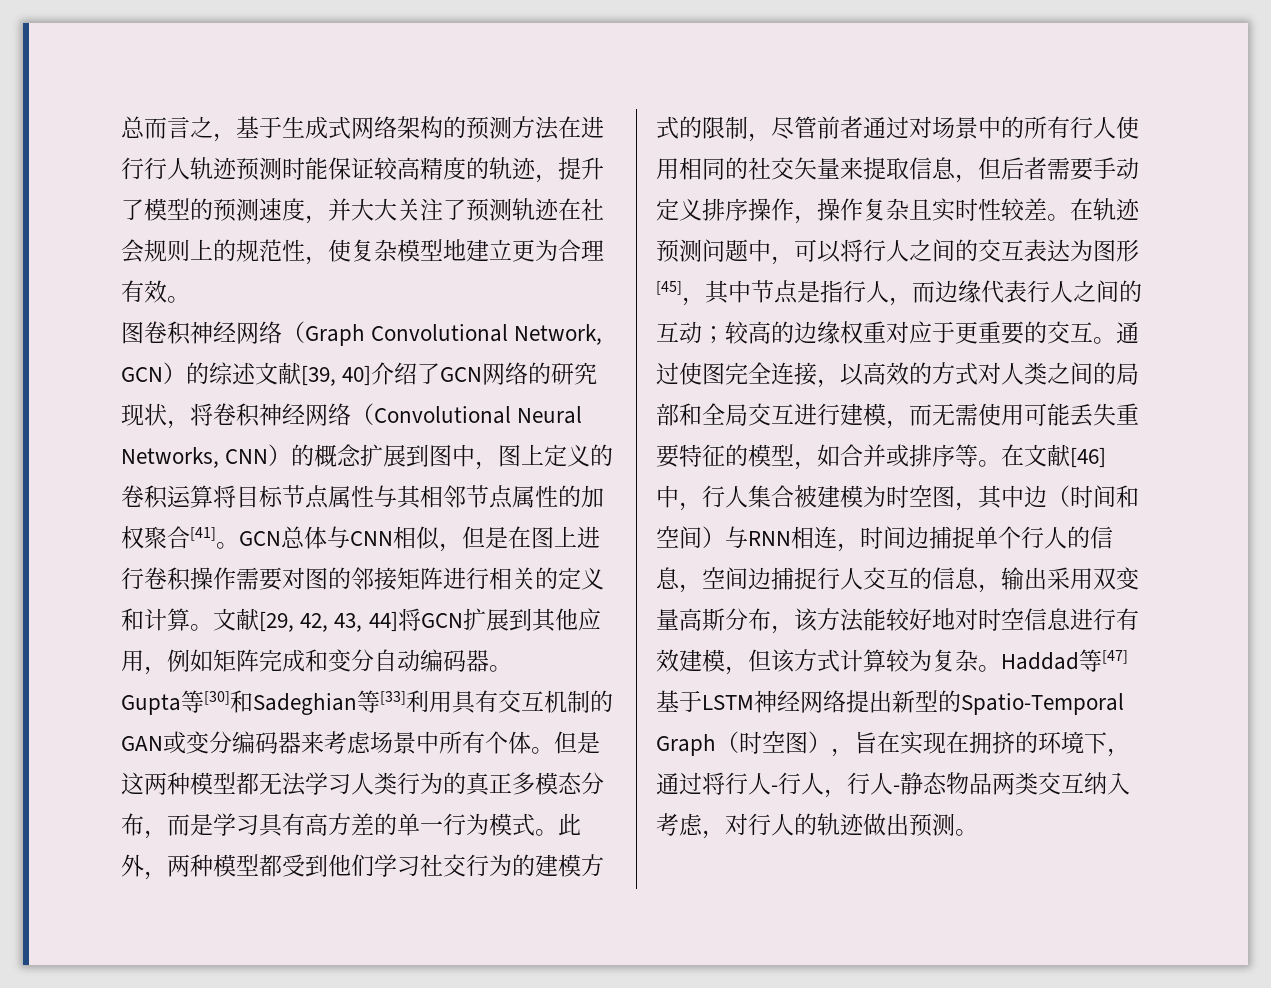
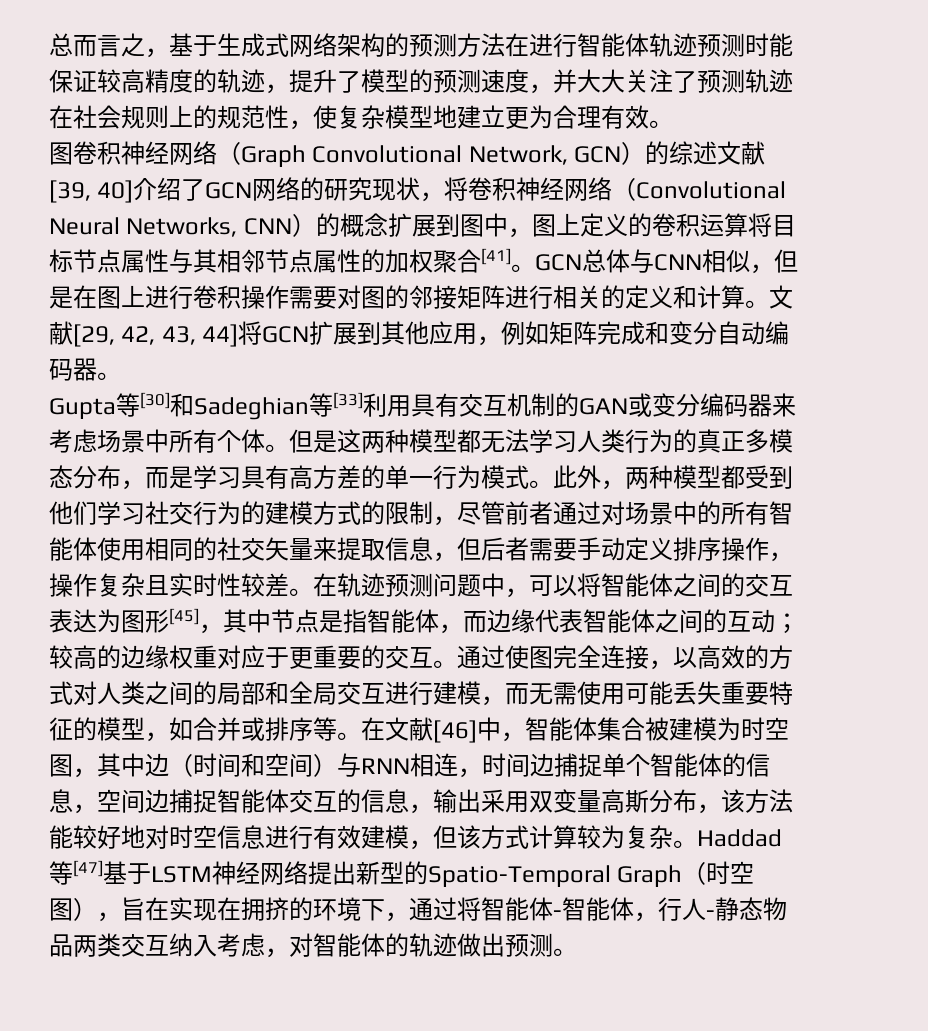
- 总而言之，基于生成式网络架构的预测方法在进行行人轨迹预测时能保证较高精度的轨迹，提升了模型的预测速度，并大大关注了预测轨迹在社会规则上的规范性，使复杂模型地建立更为合理有效。
+ 总而言之，基于生成式网络架构的预测方法在进行智能体轨迹预测时能保证较高精度的轨迹，提升了模型的预测速度，并大大关注了预测轨迹在社会规则上的规范性，使复杂模型地建立更为合理有效。
- 此外，两种模型都受到他们学习社交行为的建模方式的限制，尽管前者通过对场景中的所有行人使用相同的社交矢量来提取信息，但后者需要手动定义排序操作，操作复杂且实时性较差。
+ 此外，两种模型都受到他们学习社交行为的建模方式的限制，尽管前者通过对场景中的所有智能体使用相同的社交矢量来提取信息，但后者需要手动定义排序操作，操作复杂且实时性较差。
- 在轨迹预测问题中，可以将行人之间的交互表达为图形[45]，其中节点是指行人，而边缘代表行人之间的互动；较高的边缘权重对应于更重要的交互。
+ 在轨迹预测问题中，可以将智能体之间的交互表达为图形[45]，其中节点是指智能体，而边缘代表智能体之间的互动；较高的边缘权重对应于更重要的交互。
- 在文献[46]中，行人集合被建模为时空图，其中边（时间和空间）与RNN相连，时间边捕捉单个行人的信息，空间边捕捉行人交互的信息，输出采用双变量高斯分布，该方法能较好地对时空信息进行有效建模，但该方式计算较为复杂。
+ 在文献[46]中，智能体集合被建模为时空图，其中边（时间和空间）与RNN相连，时间边捕捉单个智能体的信息，空间边捕捉智能体交互的信息，输出采用双变量高斯分布，该方法能较好地对时空信息进行有效建模，但该方式计算较为复杂。
- Haddad等[47]基于LSTM神经网络提出新型的Spatio-Temporal Graph（时空图），旨在实现在拥挤的环境下，通过将行人-行人，行人-静态物品两类交互纳入考虑，对行人的轨迹做出预测。
+ Haddad等[47]基于LSTM神经网络提出新型的Spatio-Temporal Graph（时空图），旨在实现在拥挤的环境下，通过将智能体-智能体，行人-静态物品两类交互纳入考虑，对智能体的轨迹做出预测。

